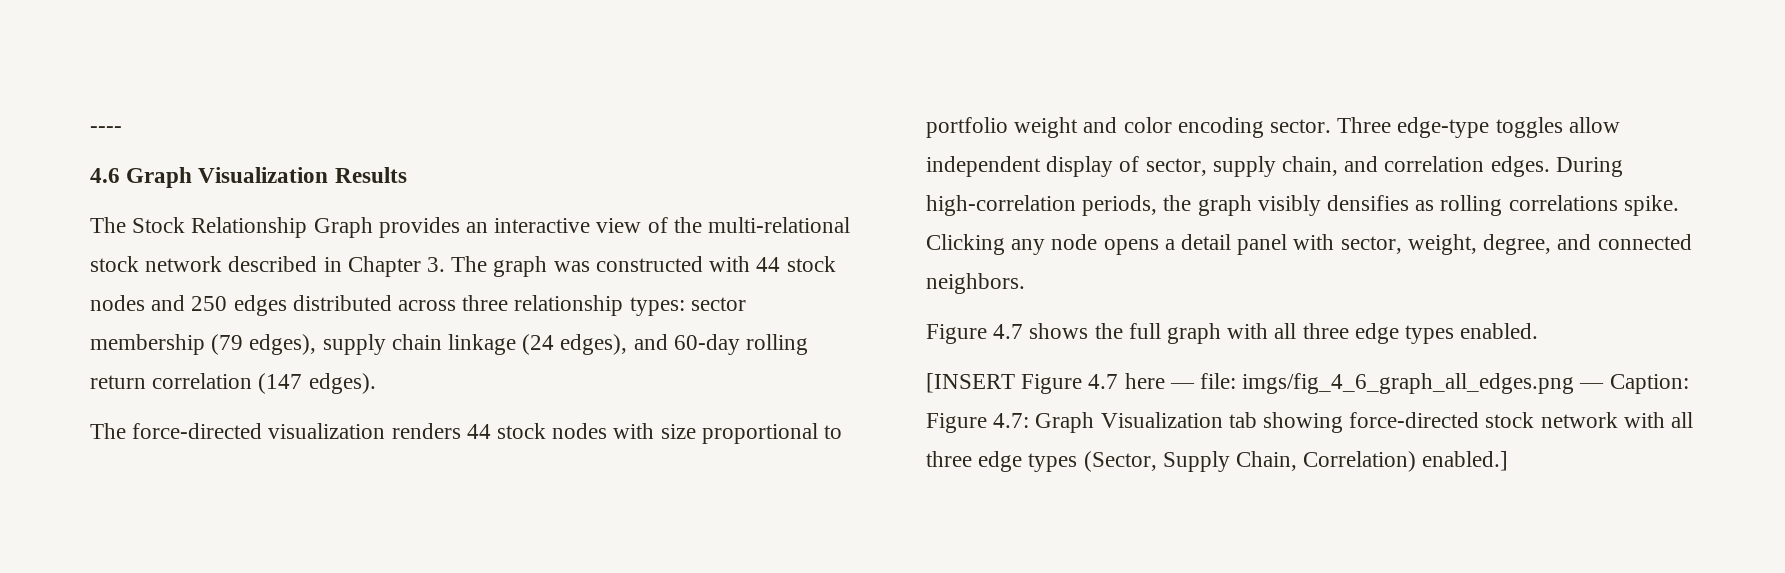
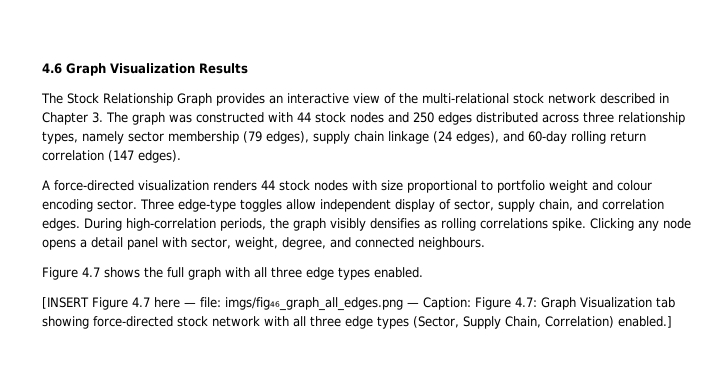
- ----
- The Stock Relationship Graph provides an interactive view of the multi-relational stock network described in Chapter 3. The graph was constructed with 44 stock nodes and 250 edges distributed across three relationship types: sector membership (79 edges), supply chain linkage (24 edges), and 60-day rolling return correlation (147 edges).
+ The Stock Relationship Graph provides an interactive view of the multi-relational stock network described in Chapter 3. The graph was constructed with 44 stock nodes and 250 edges distributed across three relationship types, namely sector membership (79 edges), supply chain linkage (24 edges), and 60-day rolling return correlation (147 edges).
- The force-directed visualization renders 44 stock nodes with size proportional to portfolio weight and color encoding sector.
+ A force-directed visualization renders 44 stock nodes with size proportional to portfolio weight and colour encoding sector.
- Clicking any node opens a detail panel with sector, weight, degree, and connected neighbors.
+ Clicking any node opens a detail panel with sector, weight, degree, and connected neighbours.
- [INSERT Figure 4.7 here — file: imgs/fig_4_6_graph_all_edges.png — Caption: Figure 4.7: Graph Visualization tab showing force-directed stock network with all three edge types (Sector, Supply Chain, Correlation) enabled.]
+ [INSERT Figure 4.7 here — file: imgs/fig₄₆_graph_all_edges.png — Caption: Figure 4.7: Graph Visualization tab showing force-directed stock network with all three edge types (Sector, Supply Chain, Correlation) enabled.]

